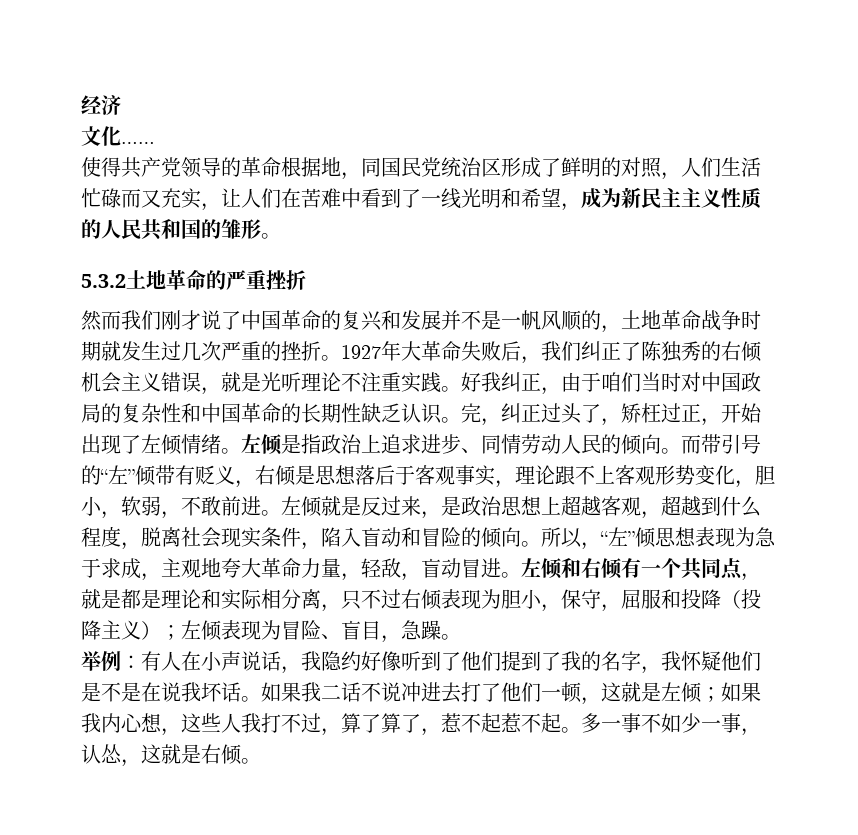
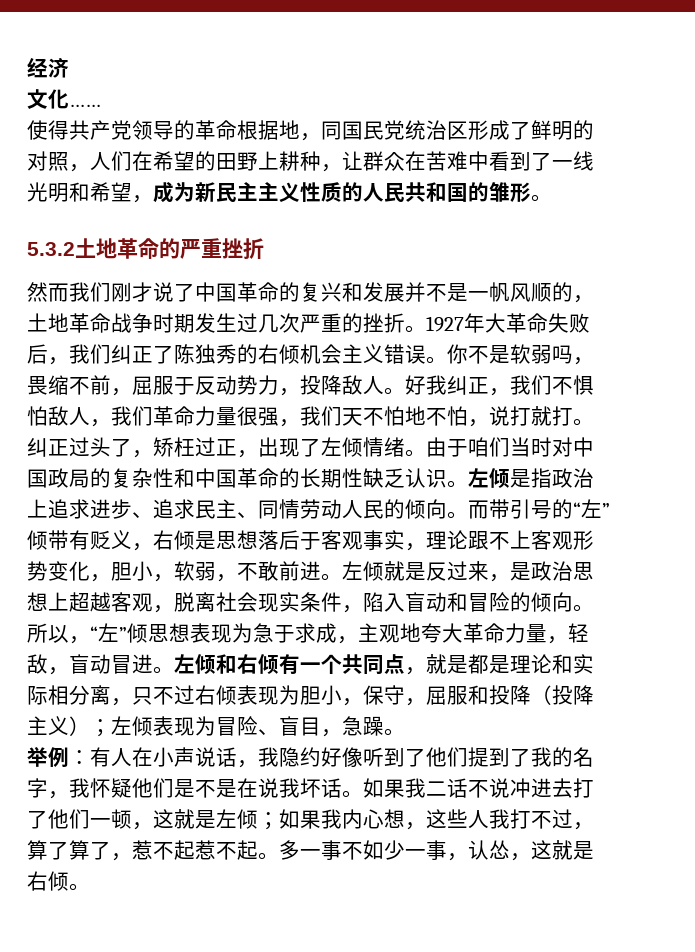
- 使得共产党领导的革命根据地，同国民党统治区形成了鲜明的对照，人们生活忙碌而又充实，让人们在苦难中看到了一线光明和希望，成为新民主主义性质的人民共和国的雏形。
+ 使得共产党领导的革命根据地，同国民党统治区形成了鲜明的对照，人们在希望的田野上耕种，让群众在苦难中看到了一线光明和希望，成为新民主主义性质的人民共和国的雏形。
- 然而我们刚才说了中国革命的复兴和发展并不是一帆风顺的，土地革命战争时期就发生过几次严重的挫折。
+ 然而我们刚才说了中国革命的复兴和发展并不是一帆风顺的，土地革命战争时期发生过几次严重的挫折。
- 1927年大革命失败后，我们纠正了陈独秀的右倾机会主义错误，就是光听理论不注重实践。好我纠正，由于咱们当时对中国政局的复杂性和中国革命的长期性缺乏认识。
+ 1927年大革命失败后，我们纠正了陈独秀的右倾机会主义错误。你不是软弱吗，畏缩不前，屈服于反动势力，投降敌人。好我纠正，我们不惧怕敌人，我们革命力量很强，我们天不怕地不怕，说打就打。纠正过头了，矫枉过正，出现了左倾情绪。由于咱们当时对中国政局的复杂性和中国革命的长期性缺乏认识。
- 完，纠正过头了，矫枉过正，开始出现了左倾情绪。
- 左倾是指政治上追求进步、同情劳动人民的倾向。
+ 左倾是指政治上追求进步、追求民主、同情劳动人民的倾向。
- 左倾就是反过来，是政治思想上超越客观，超越到什么程度，脱离社会现实条件，陷入盲动和冒险的倾向。
+ 左倾就是反过来，是政治思想上超越客观，脱离社会现实条件，陷入盲动和冒险的倾向。

